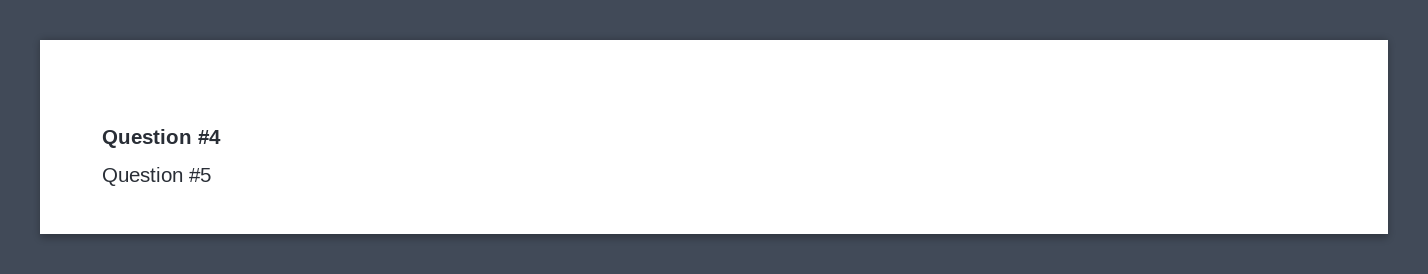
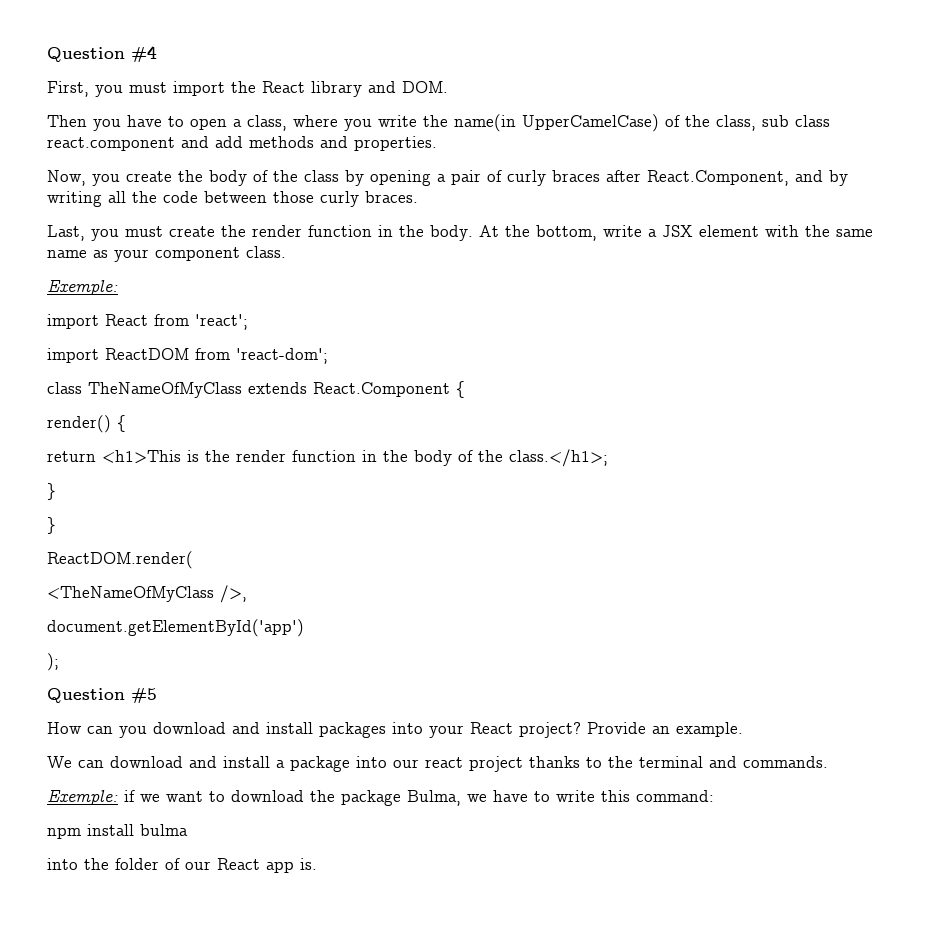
+ First, you must import the React library and DOM.
+ Then you have to open a class, where you write the name(in UpperCamelCase) of the class, sub class react.component and add methods and properties.
+ Now, you create the body of the class by opening a pair of curly braces after React.Component, and by writing all the code between those curly braces.
+ Last, you must create the render function in the body. At the bottom, write a JSX element with the same name as your component class.
+ Exemple:
+ import React from 'react';
+ import ReactDOM from 'react-dom';
+ class TheNameOfMyClass extends React.Component {
+ render() {
+ return <h1>This is the render function in the body of the class.</h1>;
+ }
+ }
+ ReactDOM.render(
+ <TheNameOfMyClass />,
+ document.getElementById('app')
+ );
  Question #5
+ How can you download and install packages into your React project? Provide an example.
+ We can download and install a package into our react project thanks to the terminal and commands.
+ Exemple: if we want to download the package Bulma, we have to write this command:
+ npm install bulma
+ into the folder of our React app is.

